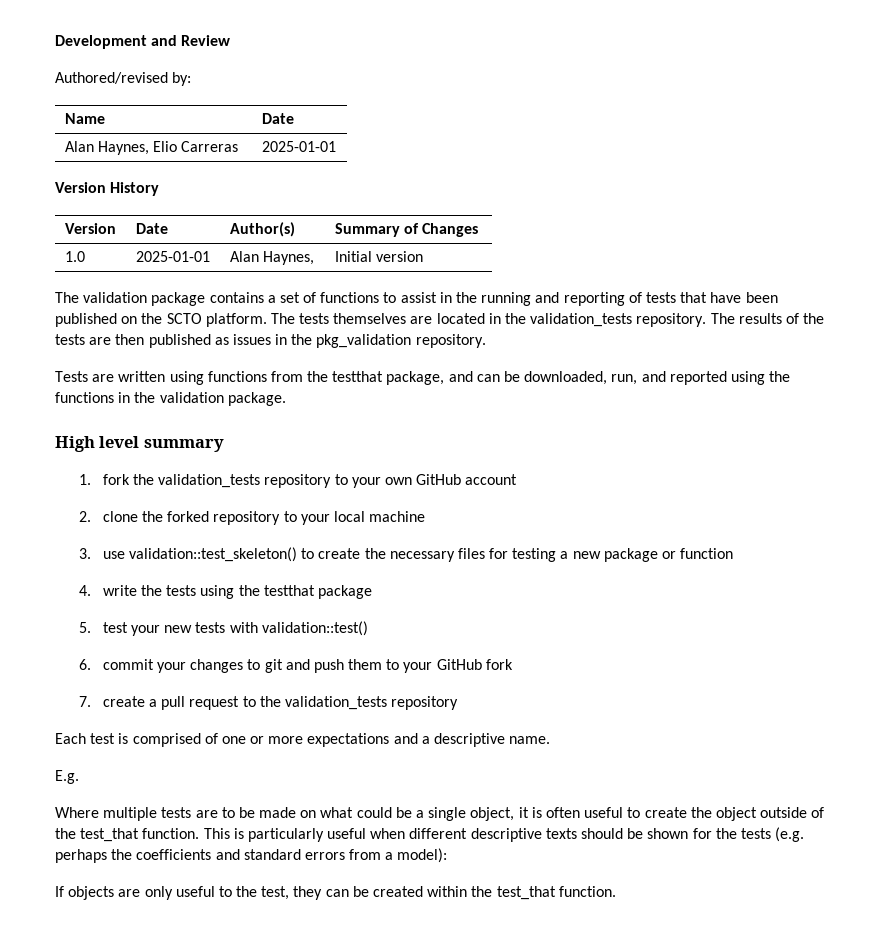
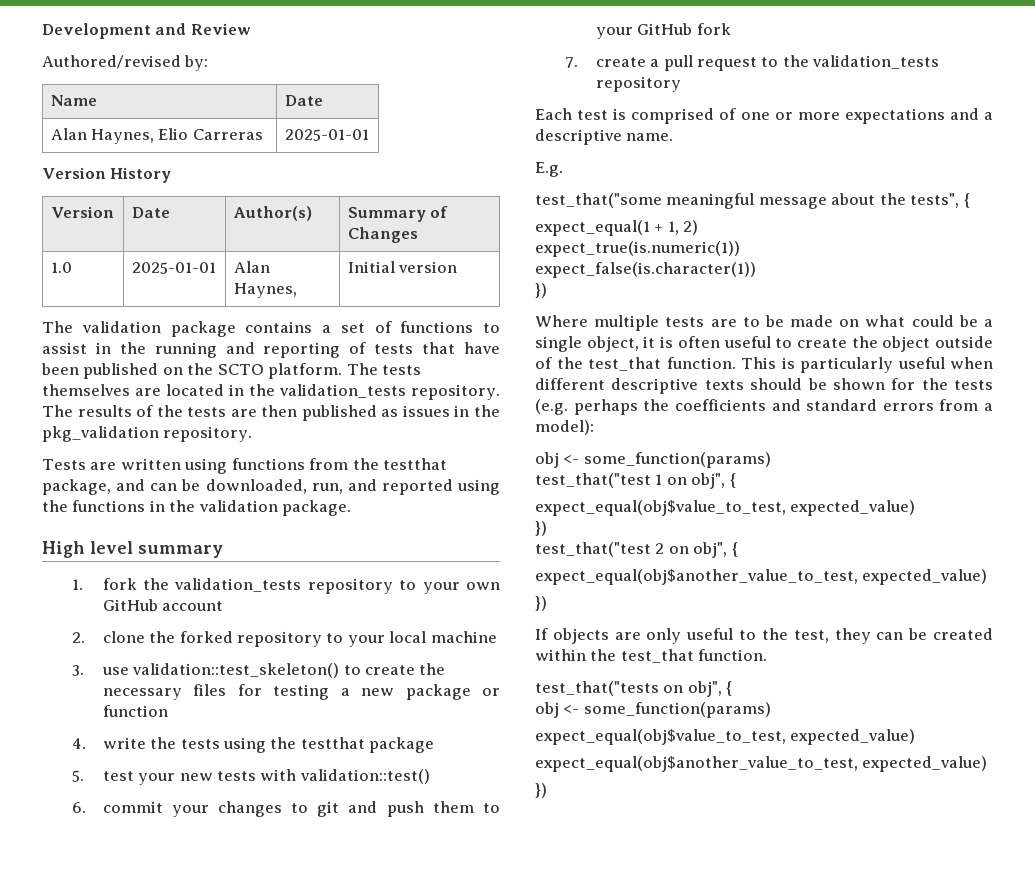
+ test_that("some meaningful message about the tests", {
+ expect_equal(1 + 1, 2)
+ expect_true(is.numeric(1))
+ expect_false(is.character(1))
+ })
  This is particularly useful when different descriptive texts should be shown for the tests (e.g. perhaps the coefficients and standard errors from a model):
+ obj <- some_function(params)
+ test_that("test 1 on obj", {
+ expect_equal(obj$value_to_test, expected_value)
+ })
+ test_that("test 2 on obj", {
+ expect_equal(obj$another_value_to_test, expected_value)
+ })
+ test_that("tests on obj", {
+ obj <- some_function(params)
+ expect_equal(obj$value_to_test, expected_value)
+ expect_equal(obj$another_value_to_test, expected_value)
+ })

